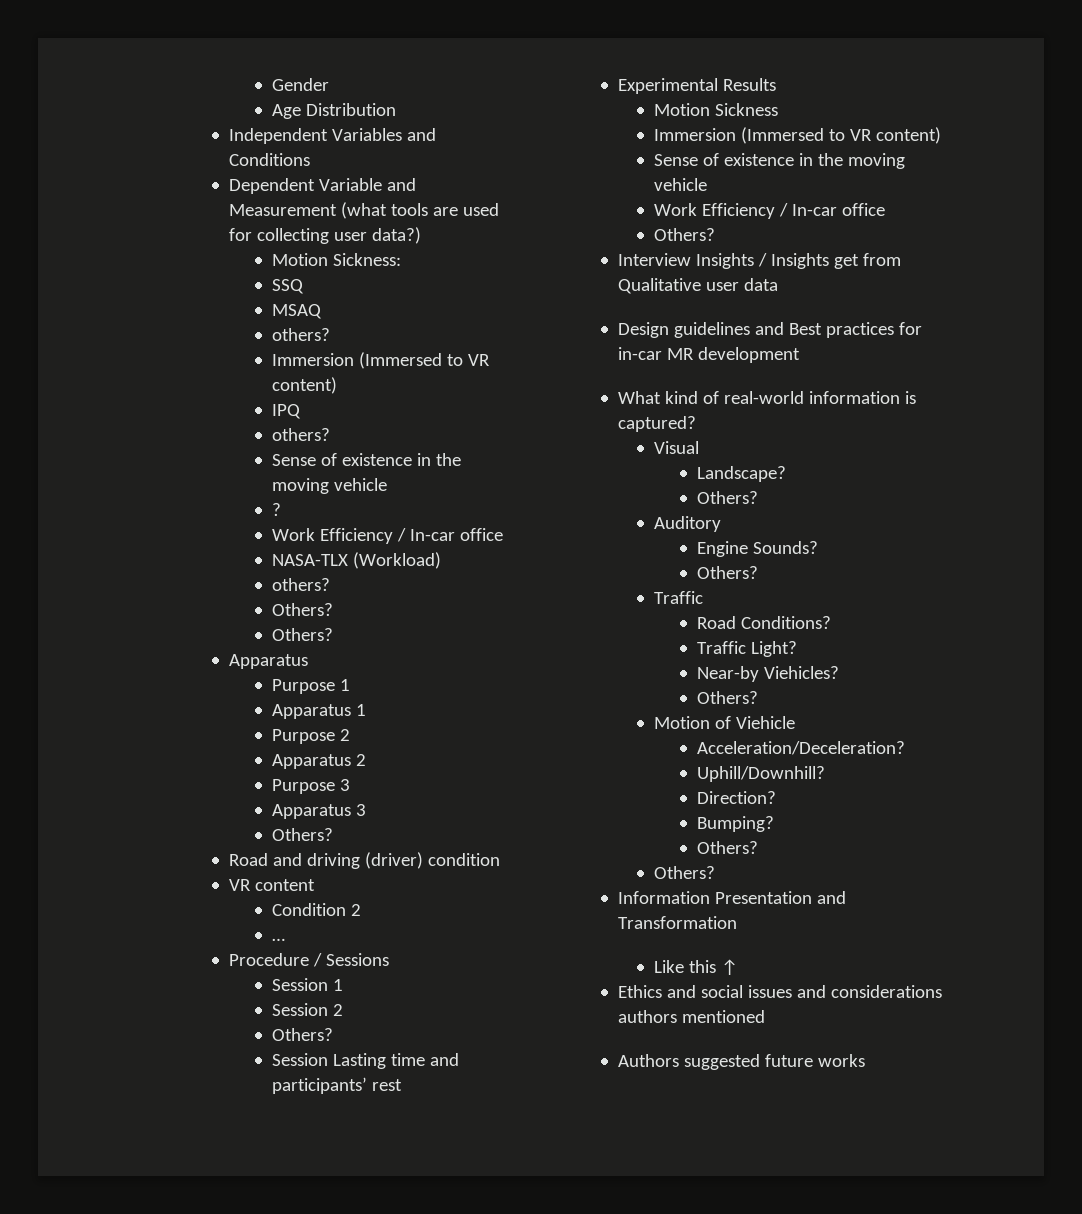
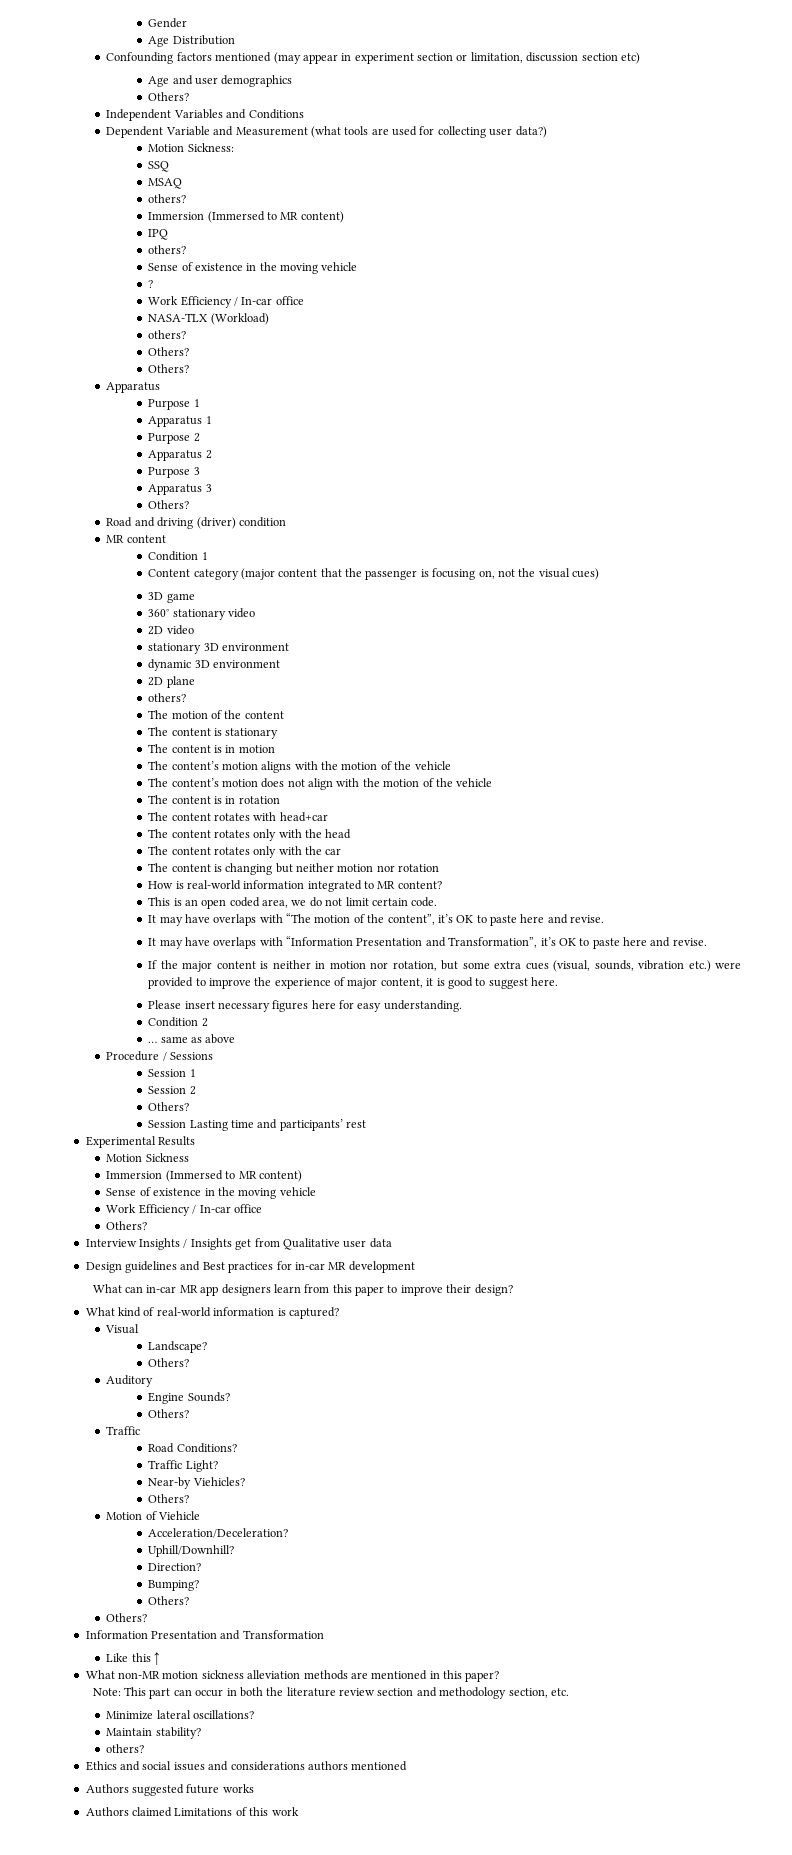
+ Confounding factors mentioned (may appear in experiment section or limitation, discussion section etc)
+ Age and user demographics
+ Others?
  MSAQ
  others?
- Immersion (Immersed to VR content)
+ Immersion (Immersed to MR content)
- VR content
+ MR content
+ Condition 1
+ Content category (major content that the passenger is focusing on, not the visual cues)
+ 3D game
+ 360° stationary video
+ 2D video
+ stationary 3D environment
+ dynamic 3D environment
+ 2D plane
+ others?
+ The motion of the content
+ The content is stationary
+ The content is in motion
+ The content’s motion aligns with the motion of the vehicle
+ The content’s motion does not align with the motion of the vehicle
+ The content is in rotation
+ The content rotates with head+car
+ The content rotates only with the head
+ The content rotates only with the car
+ The content is changing but neither motion nor rotation
+ How is real-world information integrated to MR content?
+ This is an open coded area, we do not limit certain code.
+ It may have overlaps with “The motion of the content”, it’s OK to paste here and revise.
+ It may have overlaps with “Information Presentation and Transformation”, it’s OK to paste here and revise.
+ If the major content is neither in motion nor rotation, but some extra cues (visual, sounds, vibration etc.) were provided to improve the experience of major content, it is good to suggest here.
+ Please insert necessary figures here for easy understanding.
- …
+ … same as above
  Motion Sickness
- Immersion (Immersed to VR content)
+ Immersion (Immersed to MR content)
+ What can in-car MR app designers learn from this paper to improve their design?
+ What non-MR motion sickness alleviation methods are mentioned in this paper?
+ Note: This part can occur in both the literature review section and methodology section, etc.
+ Minimize lateral oscillations?
+ Maintain stability?
+ others?
+ Authors claimed Limitations of this work

